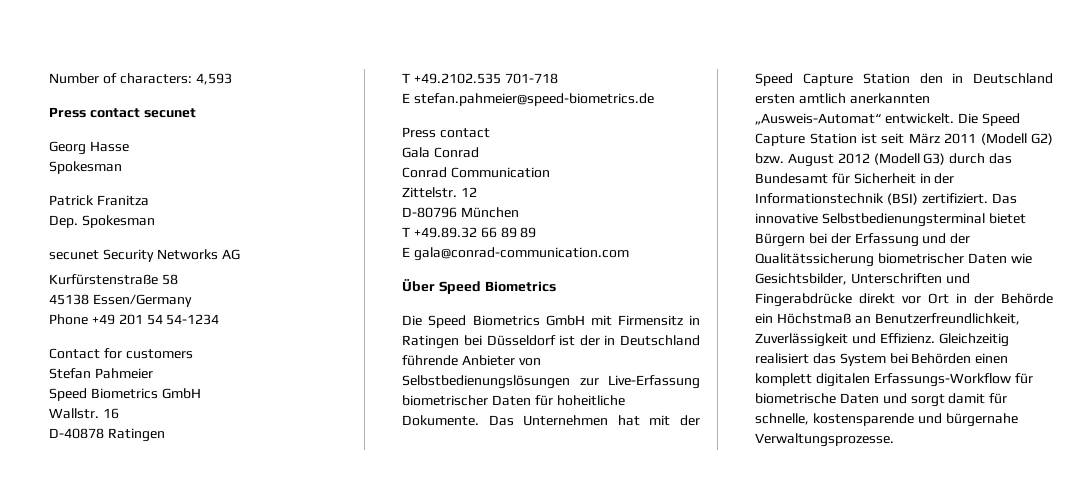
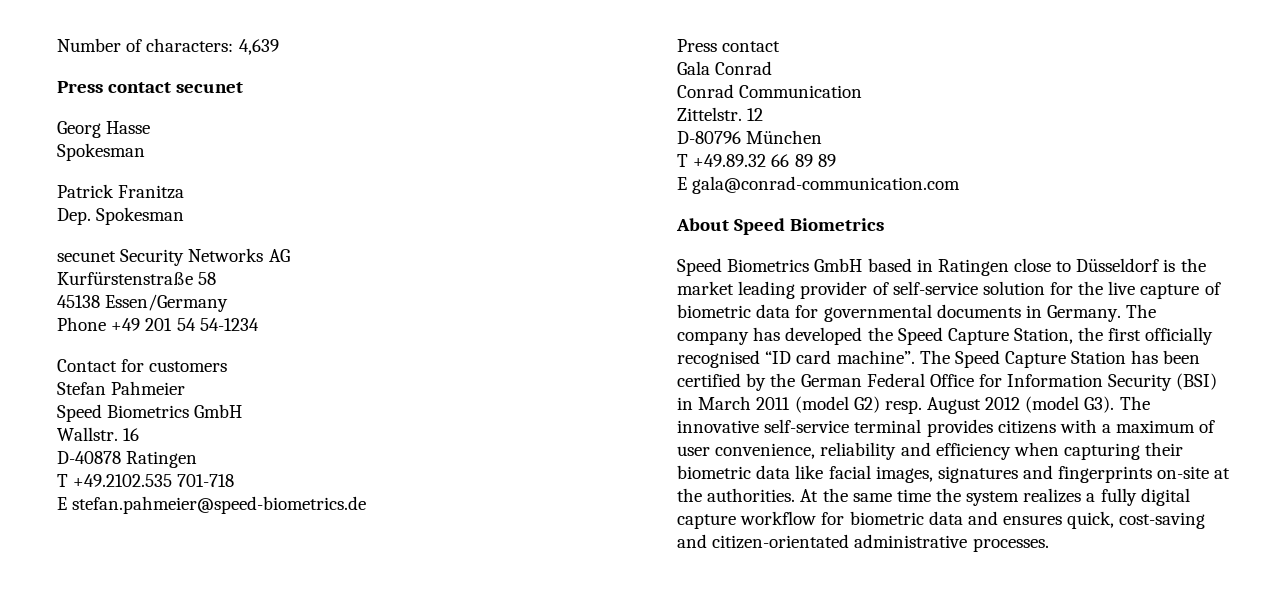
- Number of characters: 4,593
+ Number of characters: 4,639
- Über Speed Biometrics
+ About Speed Biometrics
- Die Speed Biometrics GmbH mit Firmensitz in Ratingen bei Düsseldorf ist der in Deutschland führende Anbieter von Selbstbedienungslösungen zur Live-Erfassung biometrischer Daten für hoheitliche Dokumente. Das Unternehmen hat mit der Speed Capture Station den in Deutschland ersten amtlich anerkannten „Ausweis-Automat“ entwickelt. Die Speed Capture Station ist seit März 2011 (Modell G2) bzw. August 2012 (Modell G3) durch das Bundesamt für Sicherheit in der Informationstechnik (BSI) zertifiziert. Das innovative Selbstbedienungsterminal bietet Bürgern bei der Erfassung und der Qualitätssicherung biometrischer Daten wie Gesichtsbilder, Unterschriften und Fingerabdrücke direkt vor Ort in der Behörde ein Höchstmaß an Benutzerfreundlichkeit, Zuverlässigkeit und Effizienz. Gleichzeitig realisiert das System bei Behörden einen komplett digitalen Erfassungs-Workflow für biometrische Daten und sorgt damit für schnelle, kostensparende und bürgernahe Verwaltungsprozesse.
+ Speed Biometrics GmbH based in Ratingen close to Düsseldorf is the market leading provider of self-service solution for the live capture of biometric data for governmental documents in Germany. The company has developed the Speed Capture Station, the first officially recognised “ID card machine”. The Speed Capture Station has been certified by the German Federal Office for Information Security (BSI) in March 2011 (model G2) resp. August 2012 (model G3). The innovative self-service terminal provides citizens with a maximum of user convenience, reliability and efficiency when capturing their biometric data like facial images, signatures and fingerprints on-site at the authorities. At the same time the system realizes a fully digital capture workflow for biometric data and ensures quick, cost-saving and citizen-orientated administrative processes.

